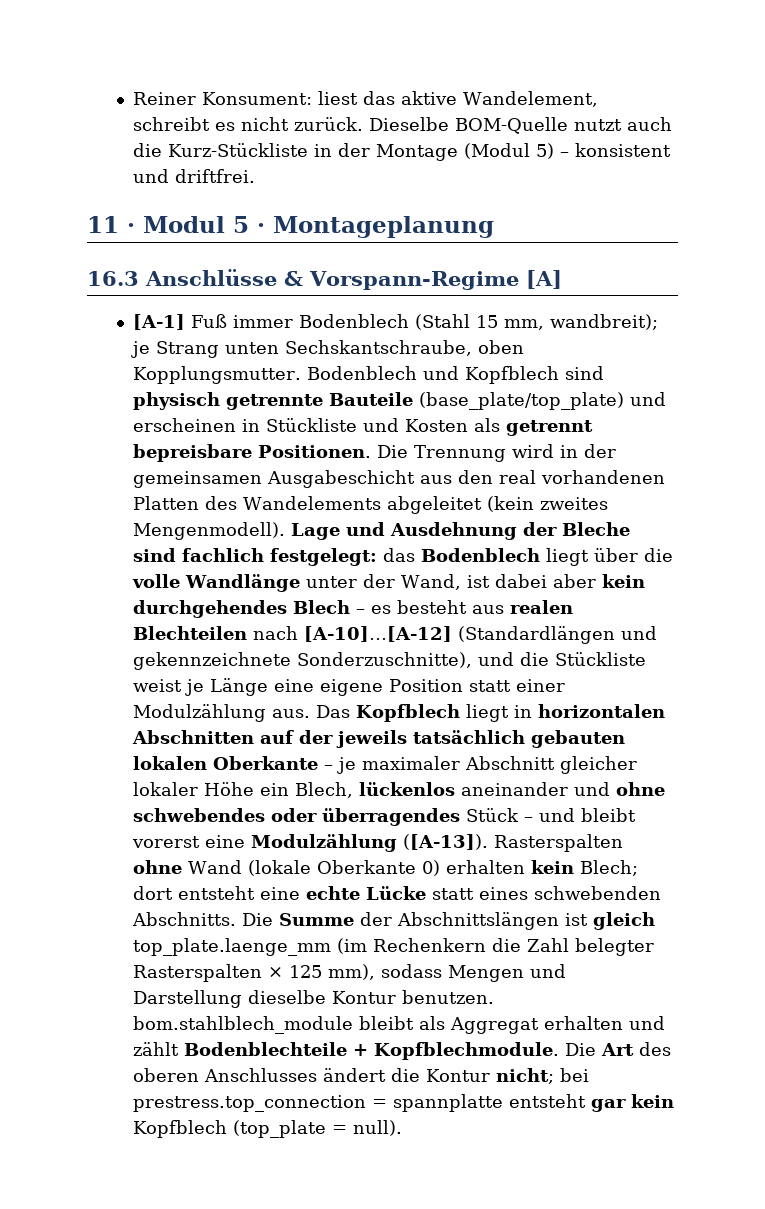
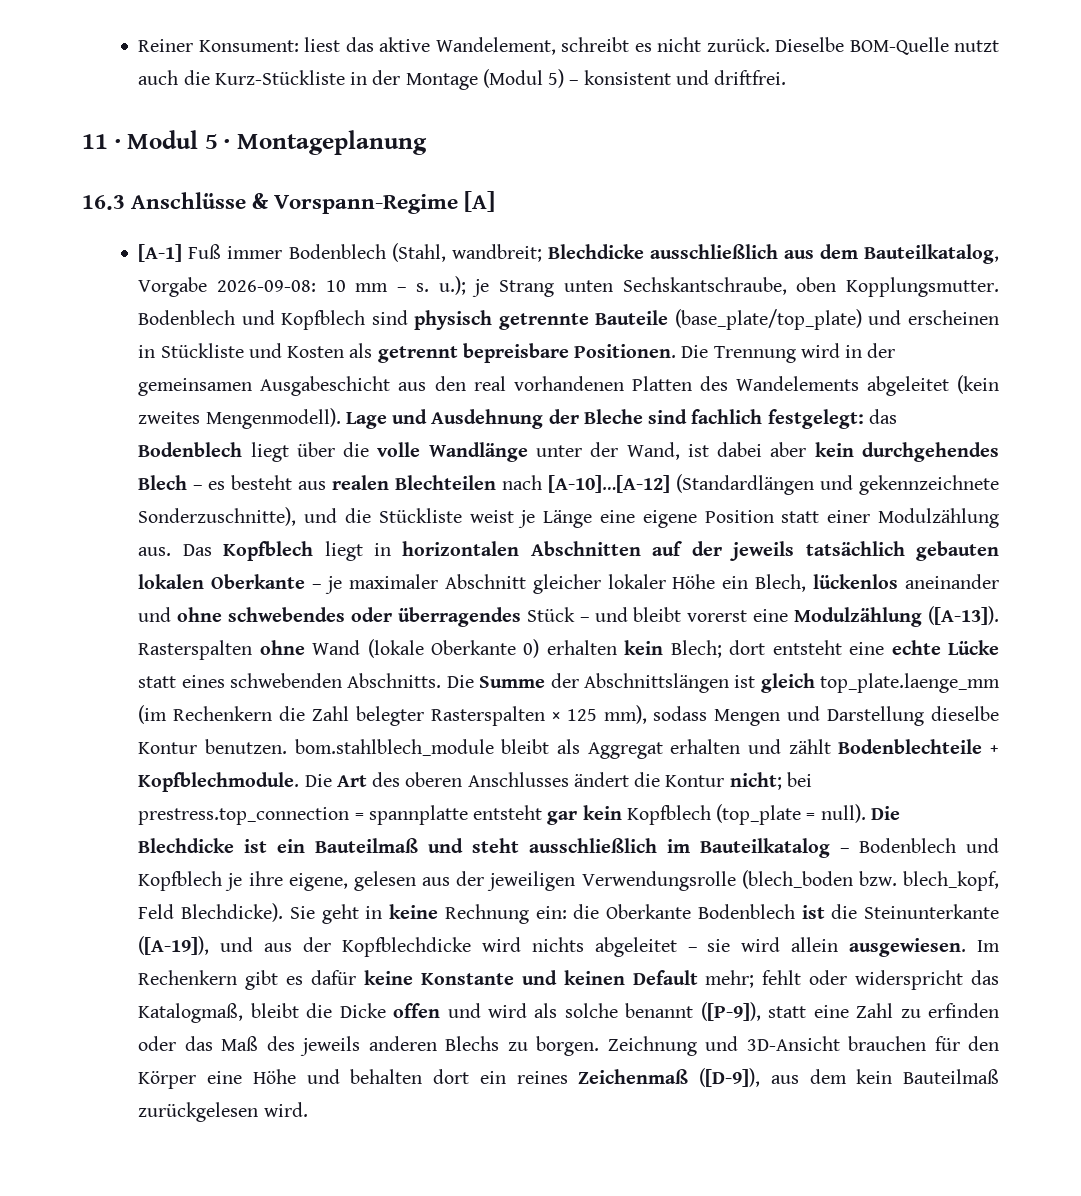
- [A-1] Fuß immer Bodenblech (Stahl 15 mm, wandbreit); je Strang unten Sechskantschraube, oben Kopplungsmutter.
+ [A-1] Fuß immer Bodenblech (Stahl, wandbreit; Blechdicke ausschließlich aus dem Bauteilkatalog, Vorgabe 2026-09-08: 10 mm – s. u.); je Strang unten Sechskantschraube, oben Kopplungsmutter.
+ Die Blechdicke ist ein Bauteilmaß und steht ausschließlich im Bauteilkatalog – Bodenblech und Kopfblech je ihre eigene, gelesen aus der jeweiligen Verwendungsrolle (blech_boden bzw. blech_kopf, Feld Blechdicke). Sie geht in keine Rechnung ein: die Oberkante Bodenblech ist die Steinunterkante ([A-19]), und aus der Kopfblechdicke wird nichts abgeleitet – sie wird allein ausgewiesen. Im Rechenkern gibt es dafür keine Konstante und keinen Default mehr; fehlt oder widerspricht das Katalogmaß, bleibt die Dicke offen und wird als solche benannt ([P-9]), statt eine Zahl zu erfinden oder das Maß des jeweils anderen Blechs zu borgen. Zeichnung und 3D-Ansicht brauchen für den Körper eine Höhe und behalten dort ein reines Zeichenmaß ([D-9]), aus dem kein Bauteilmaß zurückgelesen wird.

